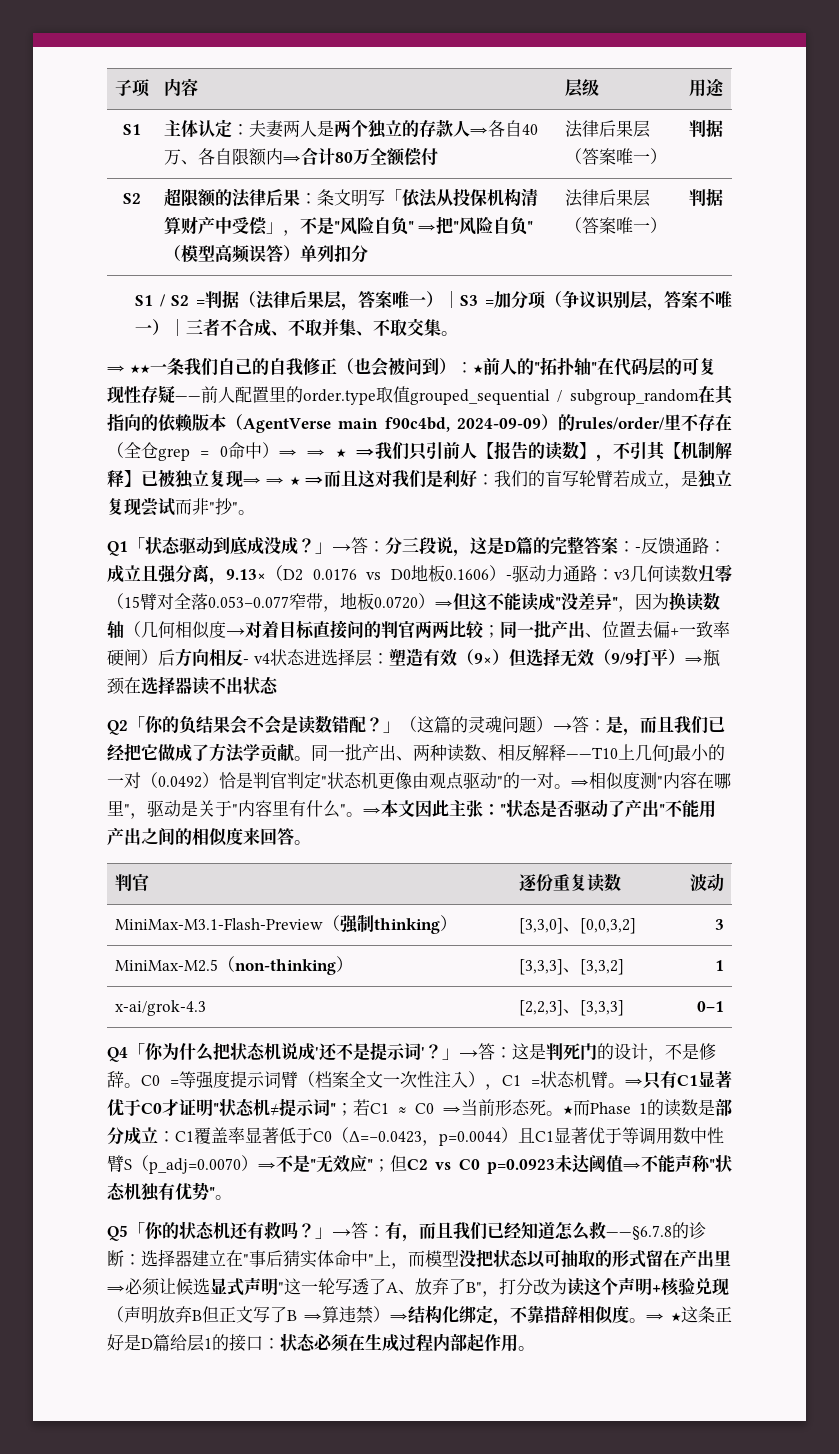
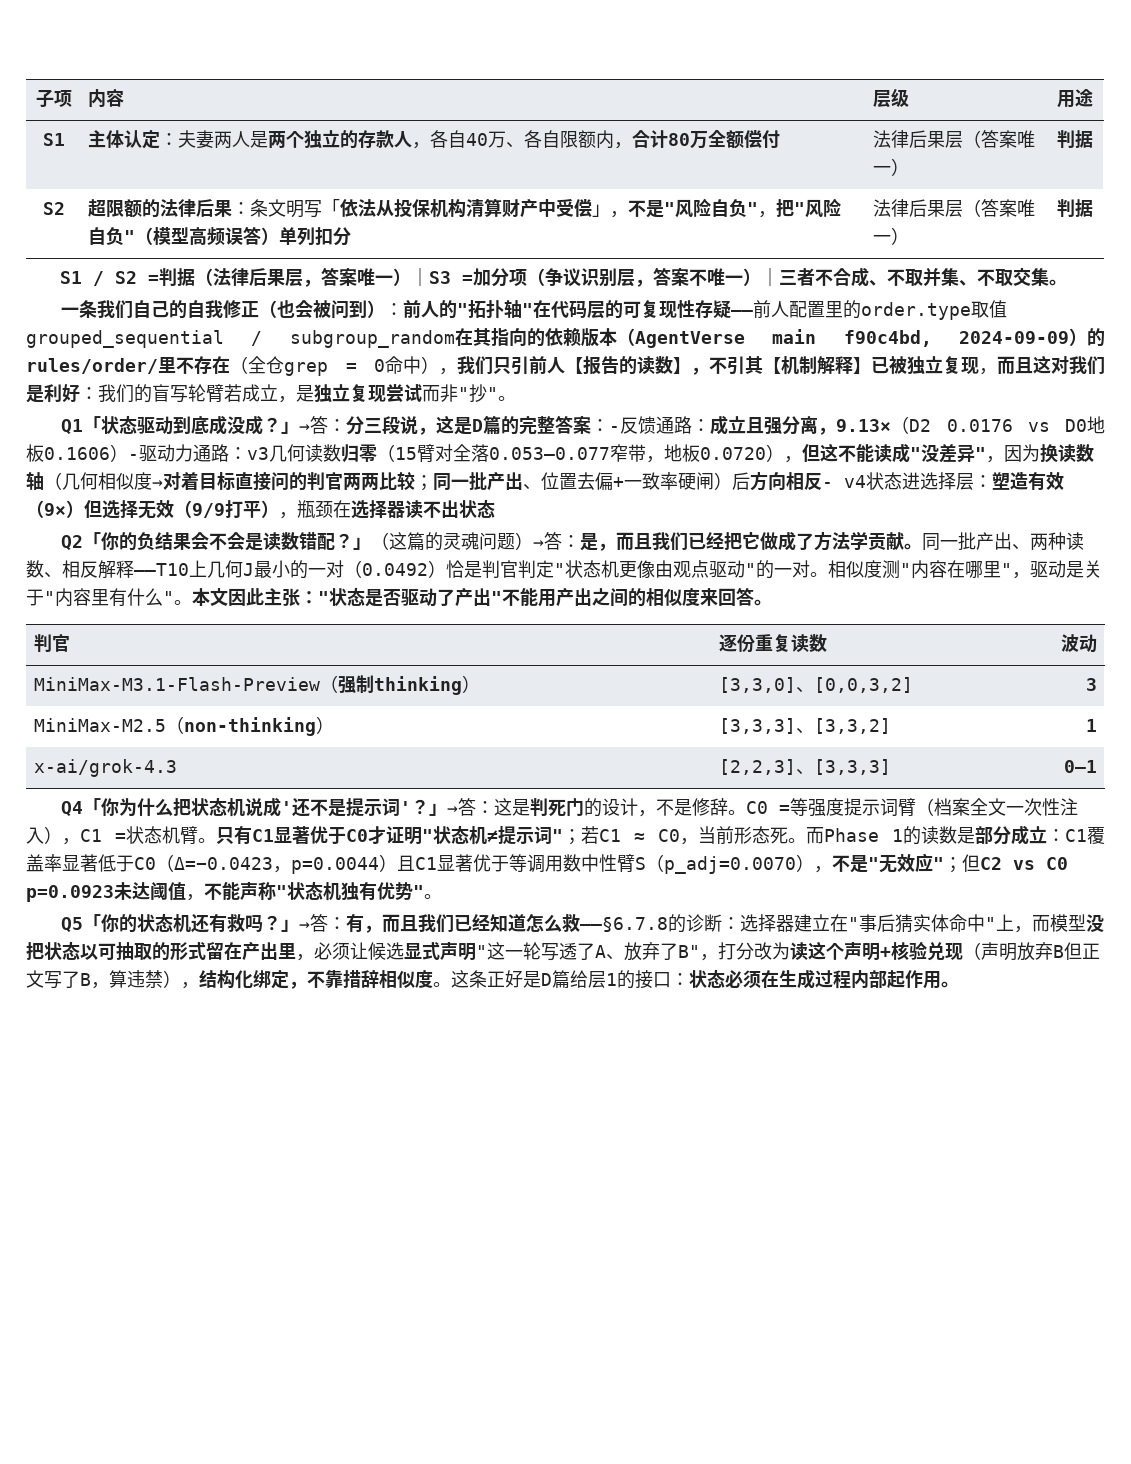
- S1 | 主体认定：夫妻两人是两个独立的存款人⇒各自40万、各自限额内⇒合计80万全额偿付 | 法律后果层（答案唯一） | 判据
+ S1 | 主体认定：夫妻两人是两个独立的存款人，各自40万、各自限额内，合计80万全额偿付 | 法律后果层（答案唯一） | 判据
- S2 | 超限额的法律后果：条文明写「依法从投保机构清算财产中受偿」，不是"风险自负" ⇒把"风险自负"（模型高频误答）单列扣分 | 法律后果层（答案唯一） | 判据
+ S2 | 超限额的法律后果：条文明写「依法从投保机构清算财产中受偿」，不是"风险自负"，把"风险自负"（模型高频误答）单列扣分 | 法律后果层（答案唯一） | 判据
- ⇒ ★★一条我们自己的自我修正（也会被问到）：
+ 一条我们自己的自我修正（也会被问到）：
- ★前人的"拓扑轴"在代码层的可复现性存疑——前人配置里的order.type取值grouped_sequential / subgroup_random在其指向的依赖版本（AgentVerse main f90c4bd, 2024-09-09）的rules/order/里不存在（全仓grep = 0命中）⇒ ⇒ ★ ⇒我们只引前人【报告的读数】，不引其【机制解释】已被独立复现⇒ ⇒ ★ ⇒而且这对我们是利好：
+ 前人的"拓扑轴"在代码层的可复现性存疑——前人配置里的order.type取值grouped_sequential / subgroup_random在其指向的依赖版本（AgentVerse main f90c4bd, 2024-09-09）的rules/order/里不存在（全仓grep = 0命中），我们只引前人【报告的读数】，不引其【机制解释】已被独立复现，而且这对我们是利好：
- v3几何读数归零（15臂对全落0.053–0.077窄带，地板0.0720）⇒但这不能读成"没差异"，因为换读数轴（几何相似度→对着目标直接问的判官两两比较；
+ v3几何读数归零（15臂对全落0.053–0.077窄带，地板0.0720），但这不能读成"没差异"，因为换读数轴（几何相似度→对着目标直接问的判官两两比较；
- 塑造有效（9×）但选择无效（9/9打平）⇒瓶颈在选择器读不出状态
+ 塑造有效（9×）但选择无效（9/9打平），瓶颈在选择器读不出状态
- ⇒相似度测"内容在哪里"，驱动是关于"内容里有什么"。
+ 相似度测"内容在哪里"，驱动是关于"内容里有什么"。
- ⇒本文因此主张："状态是否驱动了产出"不能用产出之间的相似度来回答。
+ 本文因此主张："状态是否驱动了产出"不能用产出之间的相似度来回答。
- ⇒只有C1显著优于C0才证明"状态机≠提示词"；若C1 ≈ C0 ⇒当前形态死。
+ 只有C1显著优于C0才证明"状态机≠提示词"；若C1 ≈ C0，当前形态死。
- ★而Phase 1的读数是部分成立：C1覆盖率显著低于C0（Δ=−0.0423，p=0.0044）且C1显著优于等调用数中性臂S（p_adj=0.0070）⇒不是"无效应"；但C2 vs C0 p=0.0923未达阈值⇒不能声称"状态机独有优势"。
+ 而Phase 1的读数是部分成立：C1覆盖率显著低于C0（Δ=−0.0423，p=0.0044）且C1显著优于等调用数中性臂S（p_adj=0.0070），不是"无效应"；但C2 vs C0 p=0.0923未达阈值，不能声称"状态机独有优势"。
- 选择器建立在"事后猜实体命中"上，而模型没把状态以可抽取的形式留在产出里⇒必须让候选显式声明"这一轮写透了A、放弃了B"，打分改为读这个声明+核验兑现（声明放弃B但正文写了B ⇒算违禁）⇒结构化绑定，不靠措辞相似度。
+ 选择器建立在"事后猜实体命中"上，而模型没把状态以可抽取的形式留在产出里，必须让候选显式声明"这一轮写透了A、放弃了B"，打分改为读这个声明+核验兑现（声明放弃B但正文写了B，算违禁），结构化绑定，不靠措辞相似度。
- ⇒ ★这条正好是D篇给层1的接口：状态必须在生成过程内部起作用。
+ 这条正好是D篇给层1的接口：状态必须在生成过程内部起作用。

